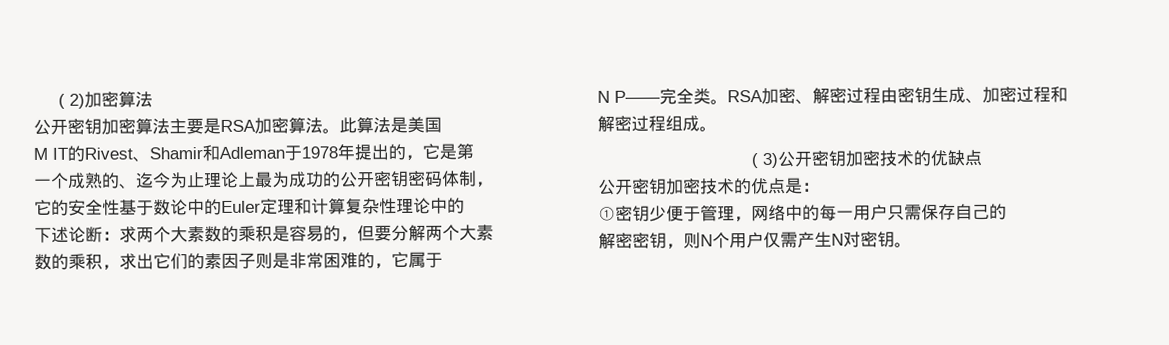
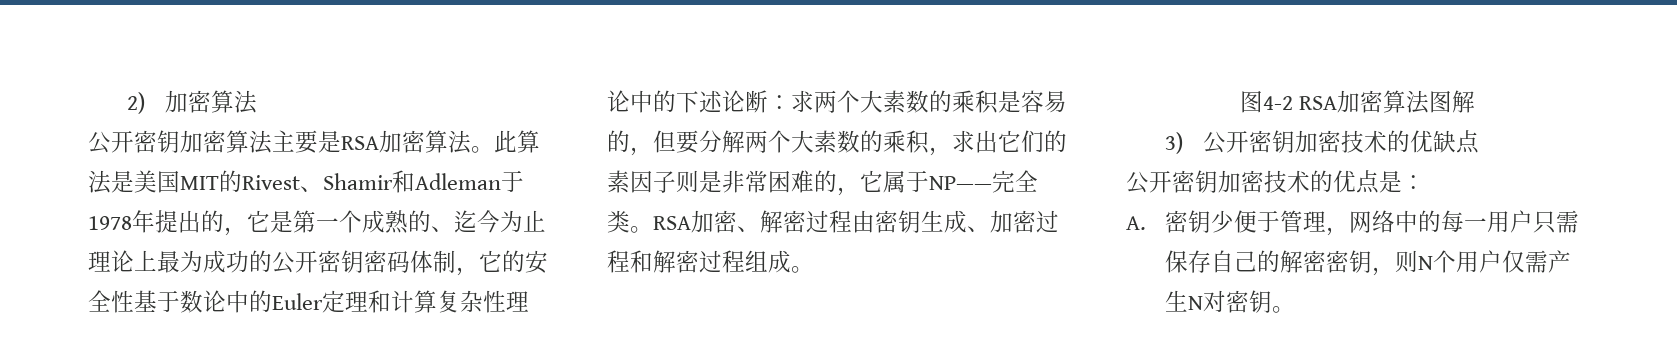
- ( 2)加密算法
+ 2)加密算法
- 此算法是美国
- M IT的Rivest、Shamir和Adleman于1978年提出的，它是第
- 一个成熟的、迄今为止理论上最为成功的公开密钥密码体制，
- 它的安全性基于数论中的Euler定理和计算复杂性理论中的
- 下述论断：
+ 此算法是美国MIT的Rivest、Shamir和Adleman于1978年提出的，它是第一个成熟的、迄今为止理论上最为成功的公开密钥密码体制，它的安全性基于数论中的Euler定理和计算复杂性理论中的下述论断：
- 求两个大素数的乘积是容易的，但要分解两个大素
- 数的乘积，求出它们的素因子则是非常困难的，它属于
- N P——完全类。
+ 求两个大素数的乘积是容易的，但要分解两个大素数的乘积，求出它们的素因子则是非常困难的，它属于NP——完全类。
- RSA加密、解密过程由密钥生成、加密过程和
- 解密过程组成。
+ RSA加密、解密过程由密钥生成、加密过程和解密过程组成。
- ( 3)公开密钥加密技术的优缺点
+ 图4-2 RSA加密算法图解
+ 3)公开密钥加密技术的优缺点
- ①密钥少便于管理，网络中的每一用户只需保存自己的
- 解密密钥，则N个用户仅需产生N对密钥。
+ A.密钥少便于管理，网络中的每一用户只需保存自己的解密密钥，则N个用户仅需产生N对密钥。

